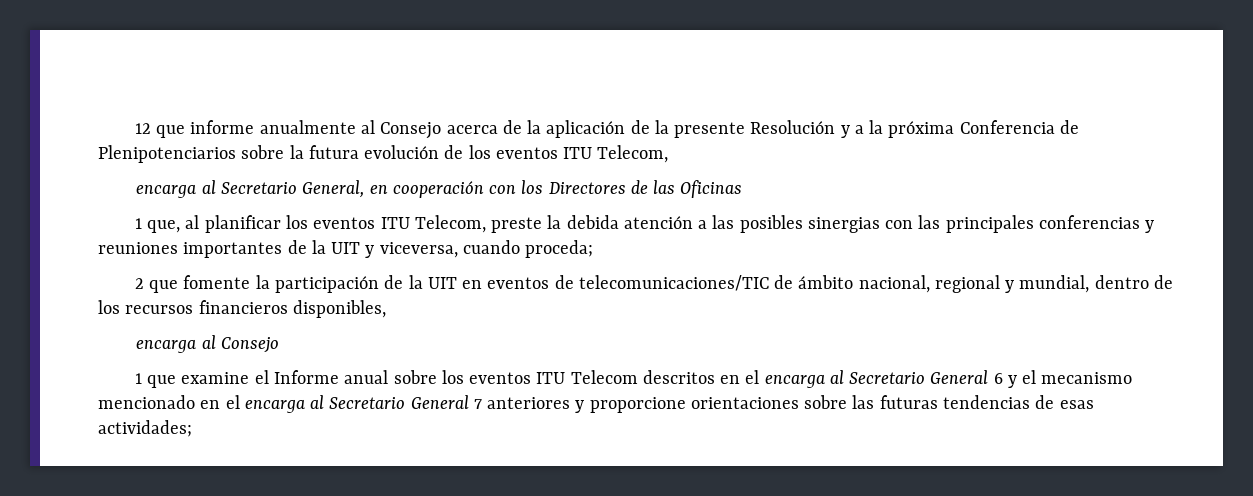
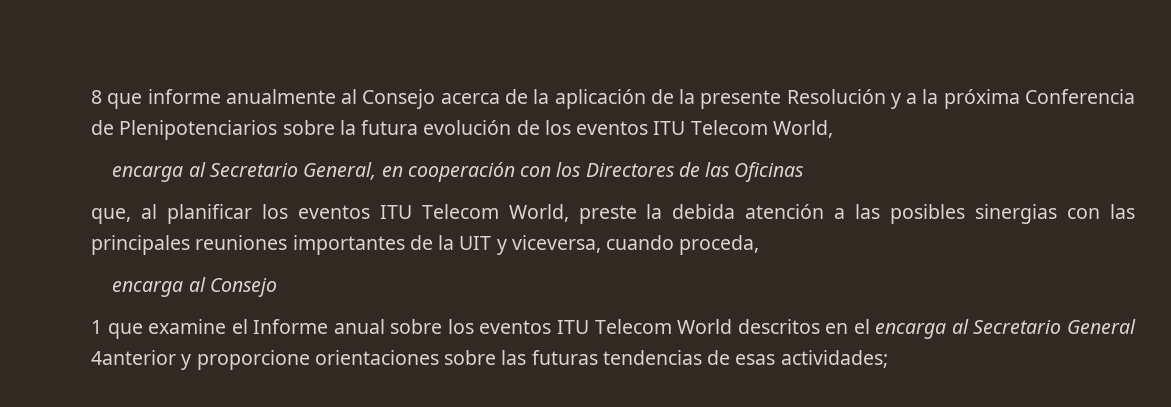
- 12 que informe anualmente al Consejo acerca de la aplicación de la presente Resolución y a la próxima Conferencia de Plenipotenciarios sobre la futura evolución de los eventos ITU Telecom,
+ 8 que informe anualmente al Consejo acerca de la aplicación de la presente Resolución y a la próxima Conferencia de Plenipotenciarios sobre la futura evolución de los eventos ITU Telecom World,
- 1 que, al planificar los eventos ITU Telecom, preste la debida atención a las posibles sinergias con las principales conferencias y reuniones importantes de la UIT y viceversa, cuando proceda;
- 2 que fomente la participación de la UIT en eventos de telecomunicaciones/TIC de ámbito nacional, regional y mundial, dentro de los recursos financieros disponibles,
+ que, al planificar los eventos ITU Telecom World, preste la debida atención a las posibles sinergias con las principales reuniones importantes de la UIT y viceversa, cuando proceda,
- 1 que examine el Informe anual sobre los eventos ITU Telecom descritos en el encarga al Secretario General 6 y el mecanismo mencionado en el encarga al Secretario General 7 anteriores y proporcione orientaciones sobre las futuras tendencias de esas actividades;
+ 1 que examine el Informe anual sobre los eventos ITU Telecom World descritos en el encarga al Secretario General 4anterior y proporcione orientaciones sobre las futuras tendencias de esas actividades;

